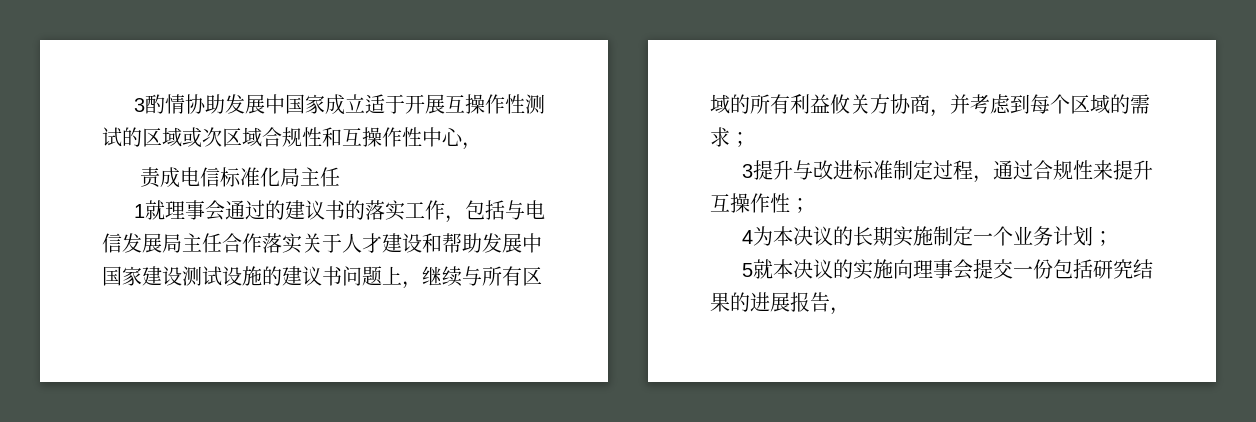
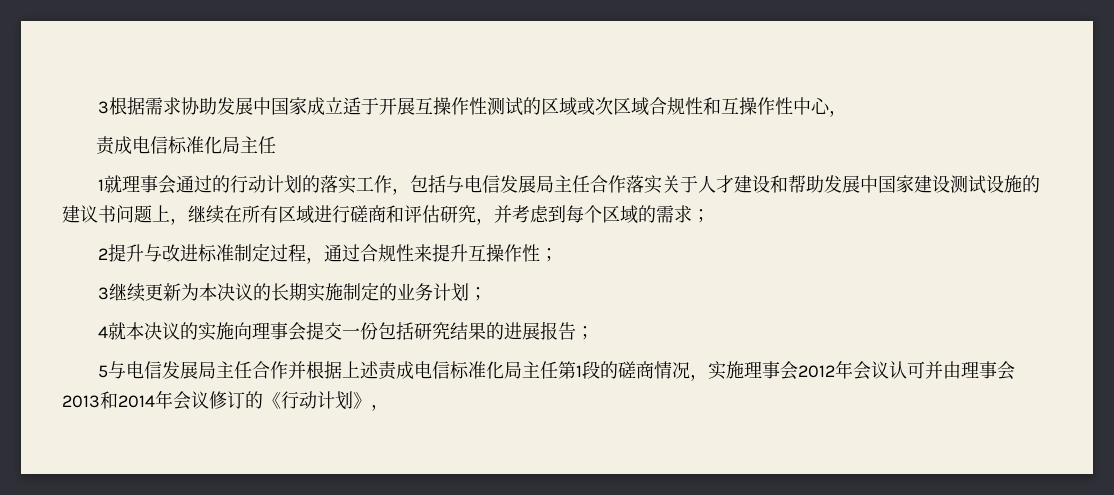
- 3酌情协助发展中国家成立适于开展互操作性测试的区域或次区域合规性和互操作性中心，
+ 3根据需求协助发展中国家成立适于开展互操作性测试的区域或次区域合规性和互操作性中心，
- 1就理事会通过的建议书的落实工作，包括与电信发展局主任合作落实关于人才建设和帮助发展中国家建设测试设施的建议书问题上，继续与所有区域的所有利益攸关方协商，并考虑到每个区域的需求；
+ 1就理事会通过的行动计划的落实工作，包括与电信发展局主任合作落实关于人才建设和帮助发展中国家建设测试设施的建议书问题上，继续在所有区域进行磋商和评估研究，并考虑到每个区域的需求；
- 3提升与改进标准制定过程，通过合规性来提升互操作性；
+ 2提升与改进标准制定过程，通过合规性来提升互操作性；
- 4为本决议的长期实施制定一个业务计划；
+ 3继续更新为本决议的长期实施制定的业务计划；
- 5就本决议的实施向理事会提交一份包括研究结果的进展报告，
+ 4就本决议的实施向理事会提交一份包括研究结果的进展报告；
+ 5与电信发展局主任合作并根据上述责成电信标准化局主任第1段的磋商情况，实施理事会2012年会议认可并由理事会2013和2014年会议修订的《行动计划》，

